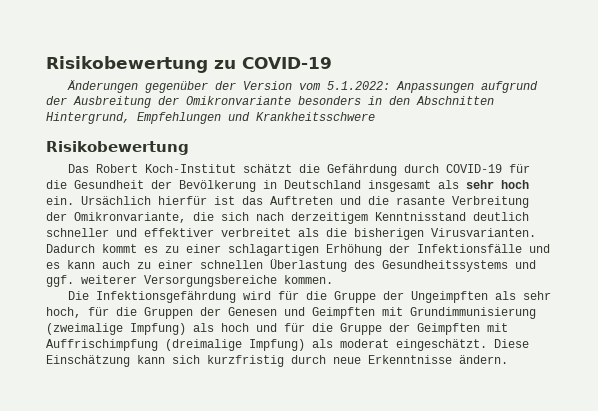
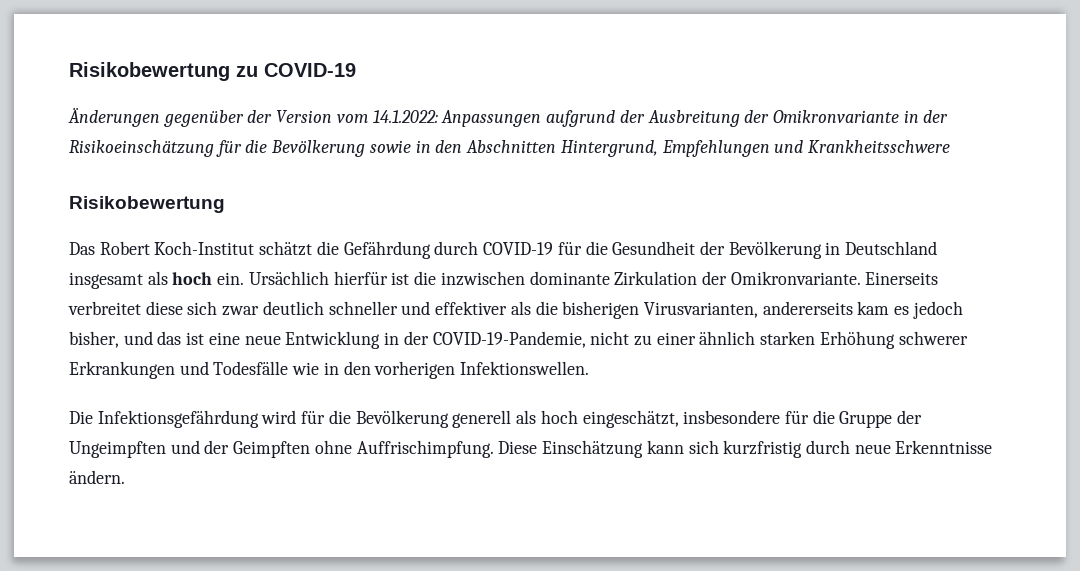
- Änderungen gegenüber der Version vom 5.1.2022: Anpassungen aufgrund der Ausbreitung der Omikronvariante besonders in den Abschnitten Hintergrund, Empfehlungen und Krankheitsschwere
+ Änderungen gegenüber der Version vom 14.1.2022: Anpassungen aufgrund der Ausbreitung der Omikronvariante in der Risikoeinschätzung für die Bevölkerung sowie in den Abschnitten Hintergrund, Empfehlungen und Krankheitsschwere
- Das Robert Koch-Institut schätzt die Gefährdung durch COVID-19 für die Gesundheit der Bevölkerung in Deutschland insgesamt als sehr hoch ein.
+ Das Robert Koch-Institut schätzt die Gefährdung durch COVID-19 für die Gesundheit der Bevölkerung in Deutschland insgesamt als hoch ein.
- Ursächlich hierfür ist das Auftreten und die rasante Verbreitung der Omikronvariante, die sich nach derzeitigem Kenntnisstand deutlich schneller und effektiver verbreitet als die bisherigen Virusvarianten. Dadurch kommt es zu einer schlagartigen Erhöhung der Infektionsfälle und es kann auch zu einer schnellen Überlastung des Gesundheitssystems und ggf. weiterer Versorgungsbereiche kommen.
+ Ursächlich hierfür ist die inzwischen dominante Zirkulation der Omikronvariante. Einerseits verbreitet diese sich zwar deutlich schneller und effektiver als die bisherigen Virusvarianten, andererseits kam es jedoch bisher, und das ist eine neue Entwicklung in der COVID-19-Pandemie, nicht zu einer ähnlich starken Erhöhung schwerer Erkrankungen und Todesfälle wie in den vorherigen Infektionswellen.
- Die Infektionsgefährdung wird für die Gruppe der Ungeimpften als sehr hoch, für die Gruppen der Genesen und Geimpften mit Grundimmunisierung (zweimalige Impfung) als hoch und für die Gruppe der Geimpften mit Auffrischimpfung (dreimalige Impfung) als moderat eingeschätzt.
+ Die Infektionsgefährdung wird für die Bevölkerung generell als hoch eingeschätzt, insbesondere für die Gruppe der Ungeimpften und der Geimpften ohne Auffrischimpfung.

